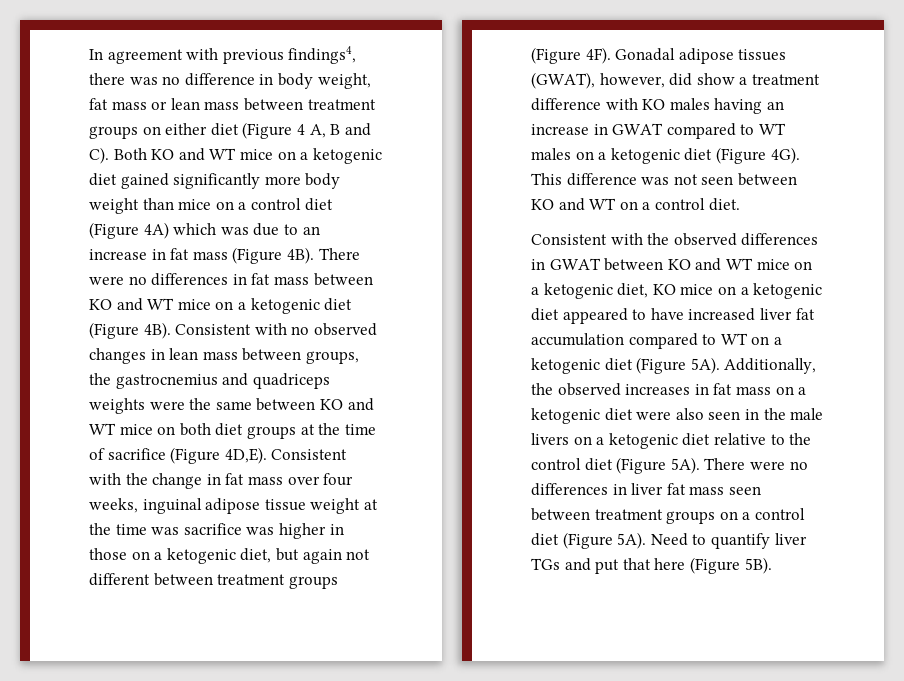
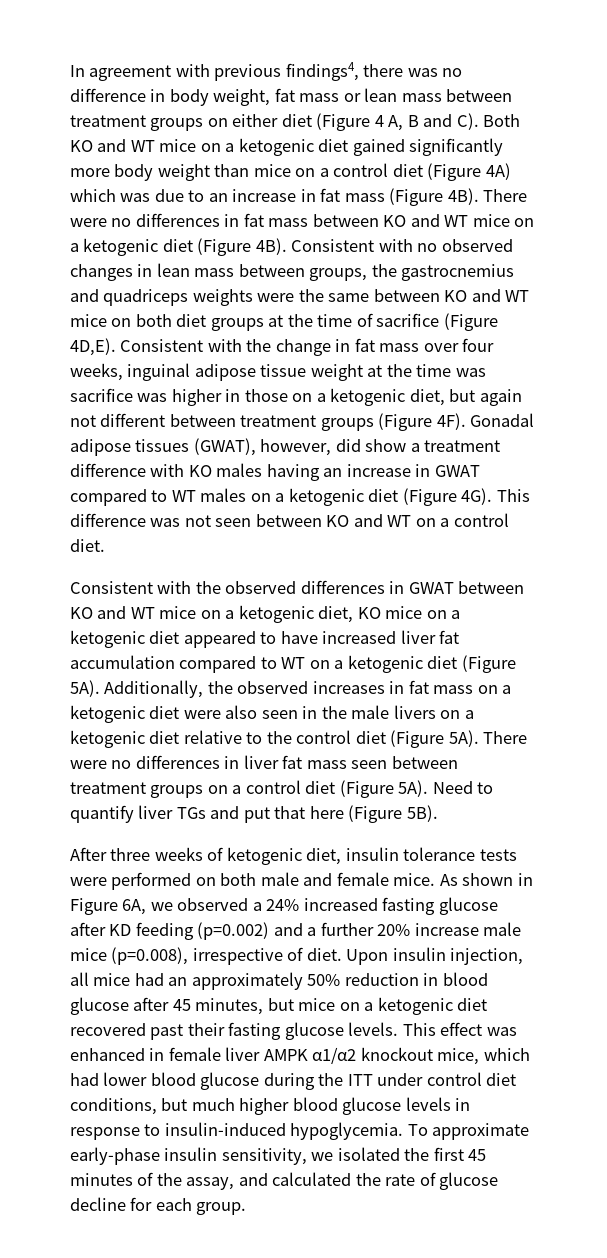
+ After three weeks of ketogenic diet, insulin tolerance tests were performed on both male and female mice. As shown in Figure 6A, we observed a 24% increased fasting glucose after KD feeding (p=0.002) and a further 20% increase male mice (p=0.008), irrespective of diet. Upon insulin injection, all mice had an approximately 50% reduction in blood glucose after 45 minutes, but mice on a ketogenic diet recovered past their fasting glucose levels. This effect was enhanced in female liver AMPK α1/α2 knockout mice, which had lower blood glucose during the ITT under control diet conditions, but much higher blood glucose levels in response to insulin-induced hypoglycemia. To approximate early-phase insulin sensitivity, we isolated the first 45 minutes of the assay, and calculated the rate of glucose decline for each group.

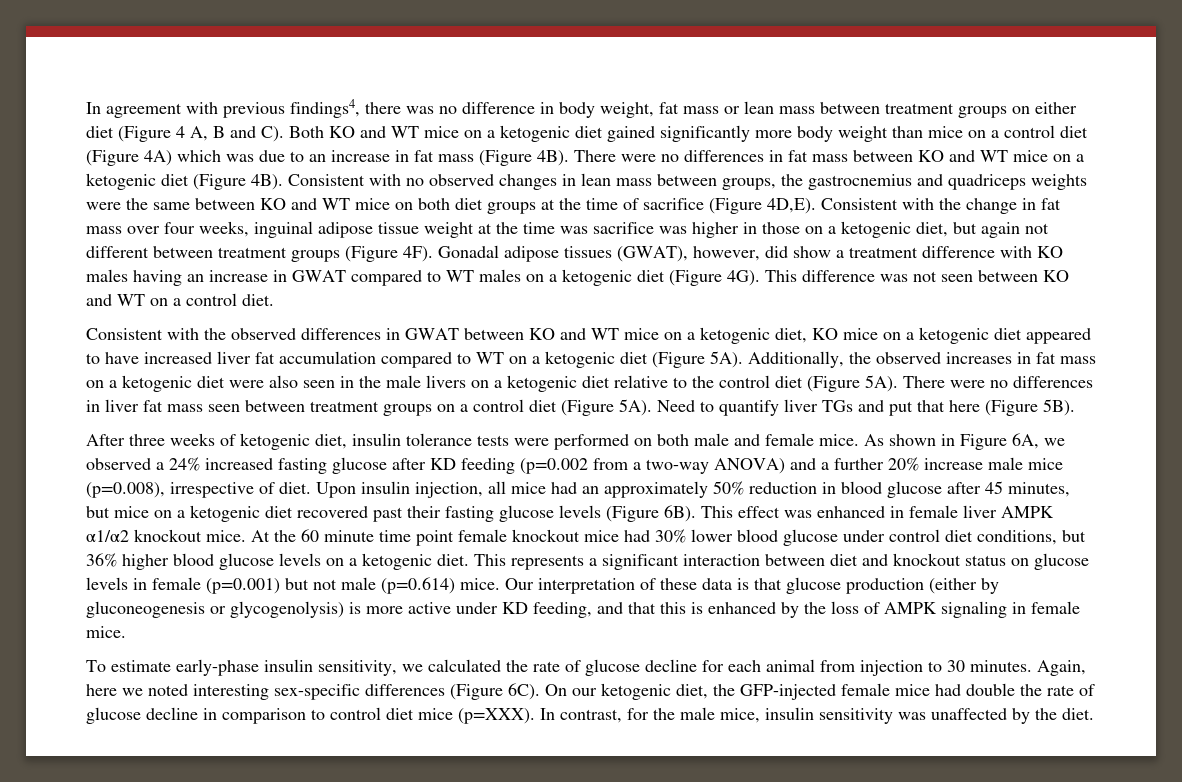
- As shown in Figure 6A, we observed a 24% increased fasting glucose after KD feeding (p=0.002) and a further 20% increase male mice (p=0.008), irrespective of diet.
+ As shown in Figure 6A, we observed a 24% increased fasting glucose after KD feeding (p=0.002 from a two-way ANOVA) and a further 20% increase male mice (p=0.008), irrespective of diet.
- Upon insulin injection, all mice had an approximately 50% reduction in blood glucose after 45 minutes, but mice on a ketogenic diet recovered past their fasting glucose levels.
+ Upon insulin injection, all mice had an approximately 50% reduction in blood glucose after 45 minutes, but mice on a ketogenic diet recovered past their fasting glucose levels (Figure 6B).
- This effect was enhanced in female liver AMPK α1/α2 knockout mice, which had lower blood glucose during the ITT under control diet conditions, but much higher blood glucose levels in response to insulin-induced hypoglycemia. To approximate early-phase insulin sensitivity, we isolated the first 45 minutes of the assay, and calculated the rate of glucose decline for each group.
+ This effect was enhanced in female liver AMPK α1/α2 knockout mice. At the 60 minute time point female knockout mice had 30% lower blood glucose under control diet conditions, but 36% higher blood glucose levels on a ketogenic diet. This represents a significant interaction between diet and knockout status on glucose levels in female (p=0.001) but not male (p=0.614) mice. Our interpretation of these data is that glucose production (either by gluconeogenesis or glycogenolysis) is more active under KD feeding, and that this is enhanced by the loss of AMPK signaling in female mice.
+ To estimate early-phase insulin sensitivity, we calculated the rate of glucose decline for each animal from injection to 30 minutes. Again, here we noted interesting sex-specific differences (Figure 6C). On our ketogenic diet, the GFP-injected female mice had double the rate of glucose decline in comparison to control diet mice (p=XXX). In contrast, for the male mice, insulin sensitivity was unaffected by the diet.

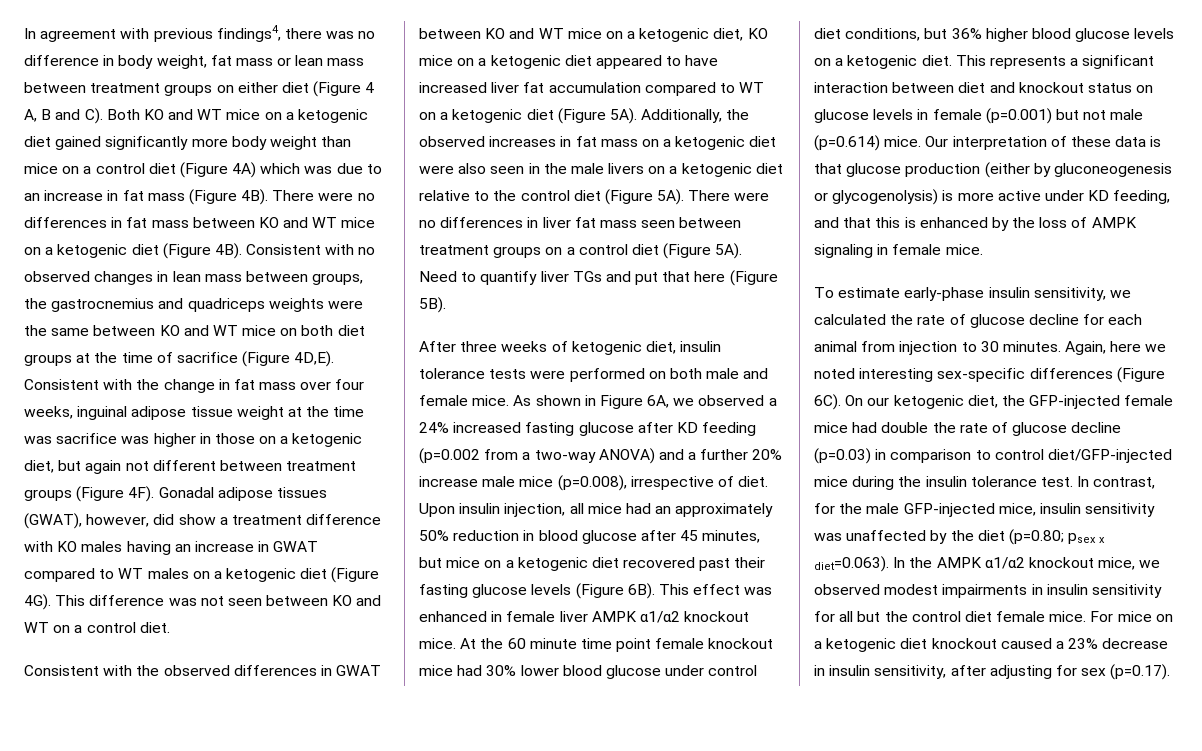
- On our ketogenic diet, the GFP-injected female mice had double the rate of glucose decline in comparison to control diet mice (p=XXX).
+ On our ketogenic diet, the GFP-injected female mice had double the rate of glucose decline (p=0.03) in comparison to control diet/GFP-injected mice during the insulin tolerance test.
- In contrast, for the male mice, insulin sensitivity was unaffected by the diet.
+ In contrast, for the male GFP-injected mice, insulin sensitivity was unaffected by the diet (p=0.80; psex x diet=0.063). In the AMPK α1/α2 knockout mice, we observed modest impairments in insulin sensitivity for all but the control diet female mice. For mice on a ketogenic diet knockout caused a 23% decrease in insulin sensitivity, after adjusting for sex (p=0.17).

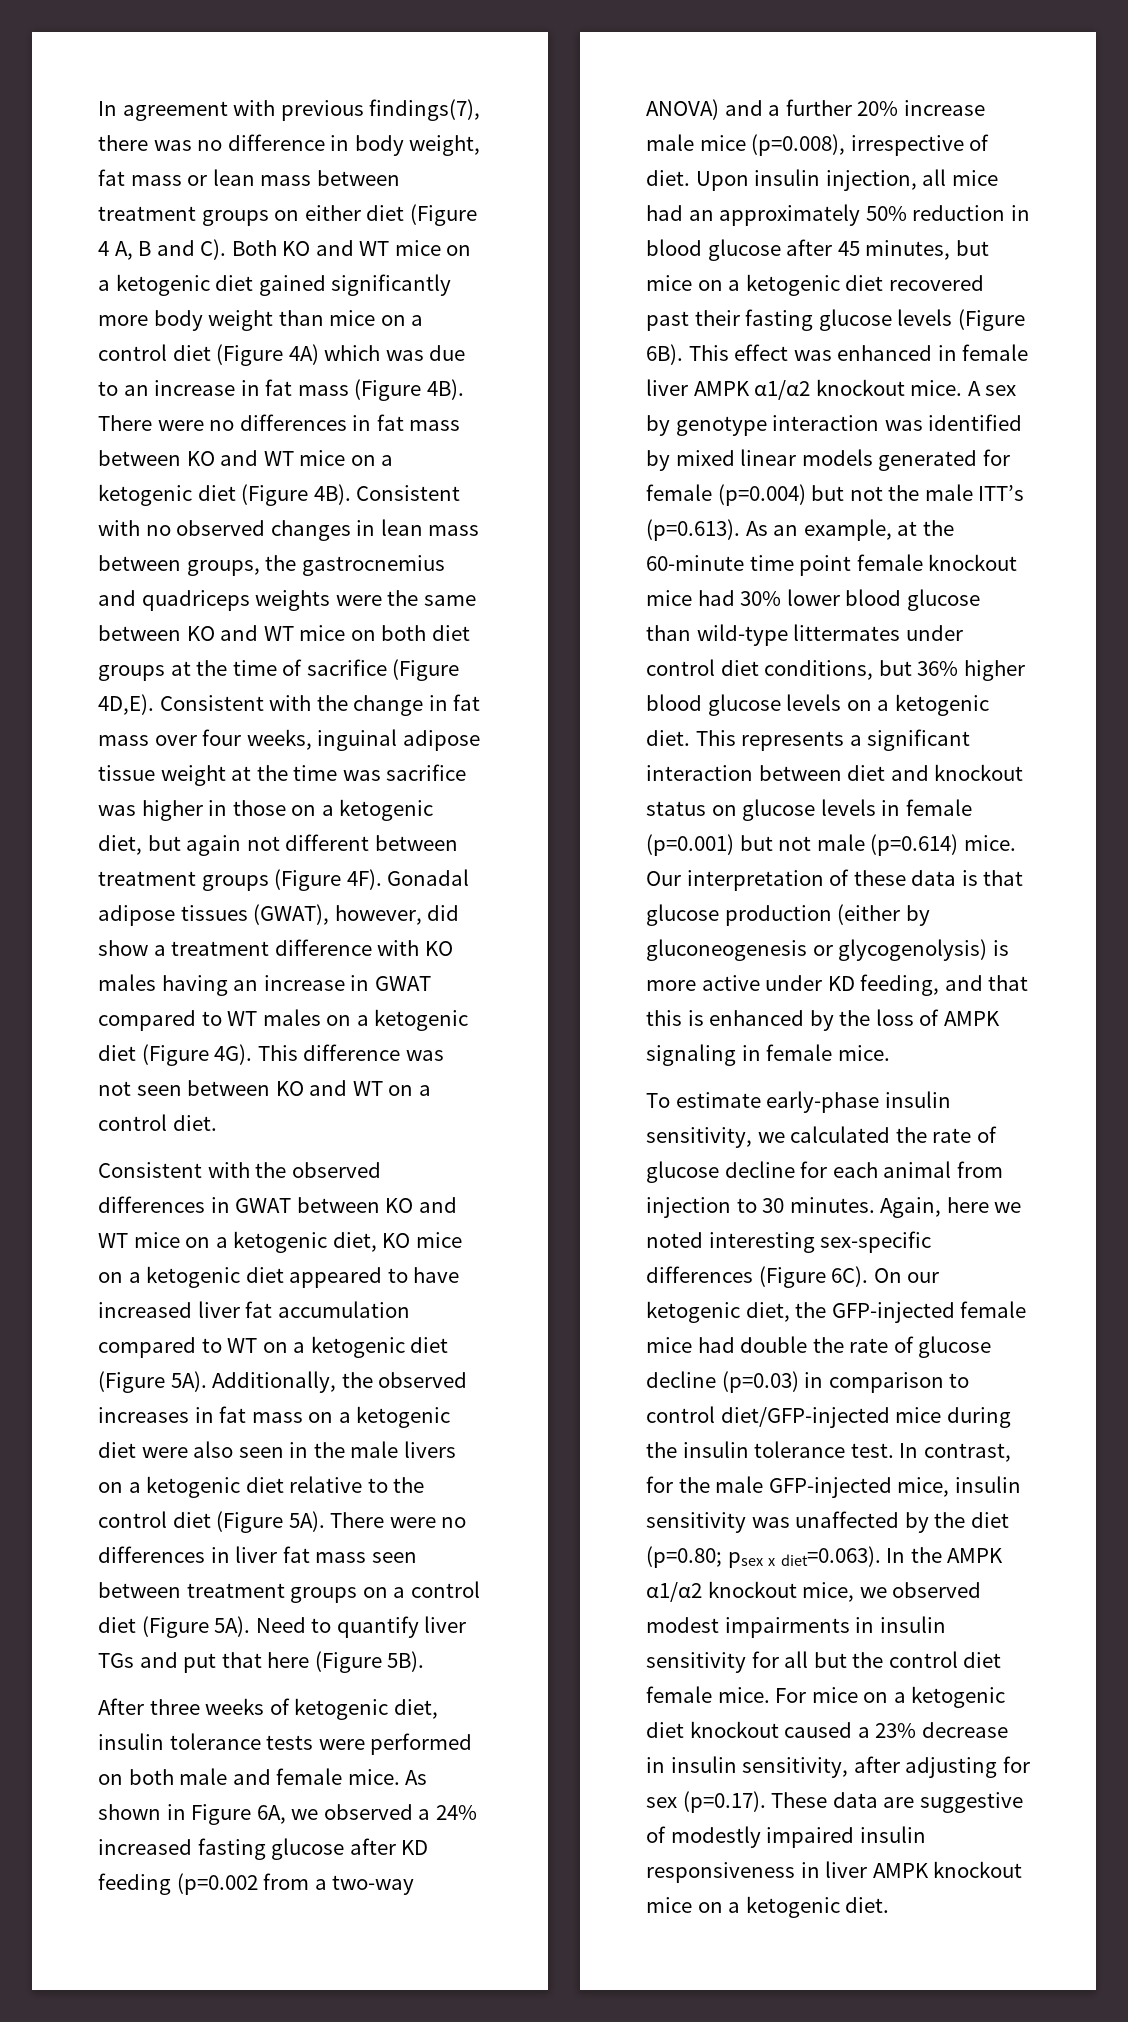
- In agreement with previous findings4, there was no difference in body weight, fat mass or lean mass between treatment groups on either diet (Figure 4 A, B and C). Both KO and WT mice on a ketogenic diet gained significantly more body weight than mice on a control diet (Figure 4A) which was due to an increase in fat mass (Figure 4B).
+ In agreement with previous findings(7), there was no difference in body weight, fat mass or lean mass between treatment groups on either diet (Figure 4 A, B and C). Both KO and WT mice on a ketogenic diet gained significantly more body weight than mice on a control diet (Figure 4A) which was due to an increase in fat mass (Figure 4B).
- At the 60 minute time point female knockout mice had 30% lower blood glucose under control diet conditions, but 36% higher blood glucose levels on a ketogenic diet.
+ A sex by genotype interaction was identified by mixed linear models generated for female (p=0.004) but not the male ITT’s (p=0.613). As an example, at the 60-minute time point female knockout mice had 30% lower blood glucose than wild-type littermates under control diet conditions, but 36% higher blood glucose levels on a ketogenic diet.
- For mice on a ketogenic diet knockout caused a 23% decrease in insulin sensitivity, after adjusting for sex (p=0.17).
+ For mice on a ketogenic diet knockout caused a 23% decrease in insulin sensitivity, after adjusting for sex (p=0.17). These data are suggestive of modestly impaired insulin responsiveness in liver AMPK knockout mice on a ketogenic diet.

